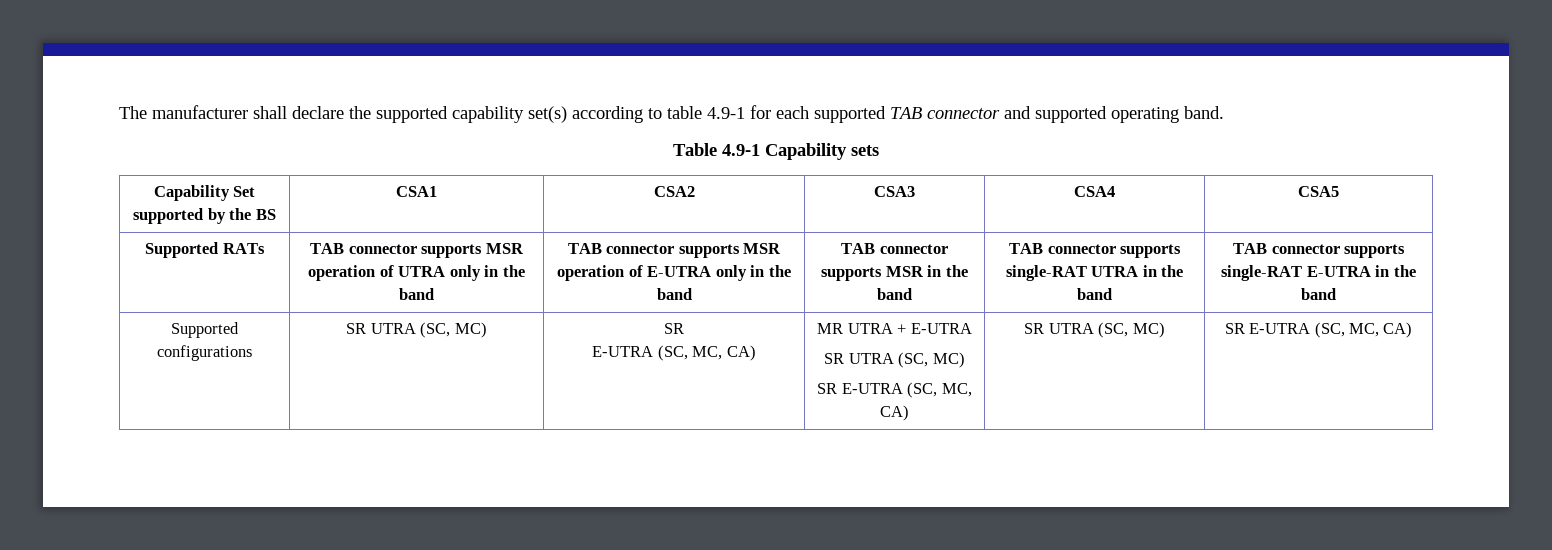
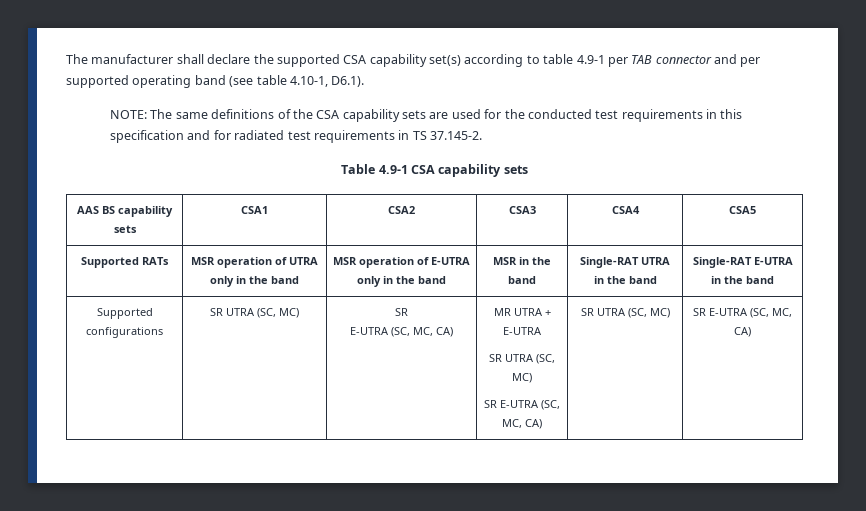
- The manufacturer shall declare the supported capability set(s) according to table 4.9-1 for each supported TAB connector and supported operating band.
+ The manufacturer shall declare the supported CSA capability set(s) according to table 4.9-1 per TAB connector and per supported operating band (see table 4.10-1, D6.1).
+ NOTE: The same definitions of the CSA capability sets are used for the conducted test requirements in this specification and for radiated test requirements in TS 37.145-2.
- Table 4.9-1 Capability sets
+ Table 4.9-1 CSA capability sets
- Capability Set supported by the BS | CSA1 | CSA2 | CSA3 | CSA4 | CSA5
+ AAS BS capability sets | CSA1 | CSA2 | CSA3 | CSA4 | CSA5
- TAB connector supports MSR operation of UTRA only in the band
+ MSR operation of UTRA only in the band
- TAB connector supports MSR operation of E-UTRA only in the band
+ MSR operation of E-UTRA only in the band
- TAB connector supports MSR in the band
+ MSR in the band
- TAB connector supports single-RAT UTRA in the band
+ Single-RAT UTRA in the band
- TAB connector supports single-RAT E-UTRA in the band
+ Single-RAT E-UTRA in the band

